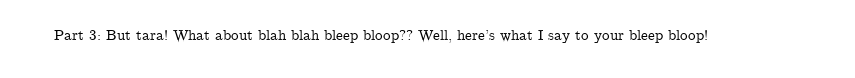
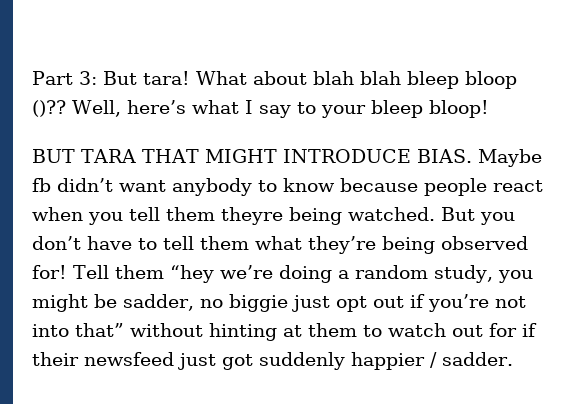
- What about blah blah bleep bloop??
+ What about blah blah bleep bloop ()??
+ BUT TARA THAT MIGHT INTRODUCE BIAS. Maybe fb didn’t want anybody to know because people react when you tell them theyre being watched. But you don’t have to tell them what they’re being observed for! Tell them “hey we’re doing a random study, you might be sadder, no biggie just opt out if you’re not into that” without hinting at them to watch out for if their newsfeed just got suddenly happier / sadder.

